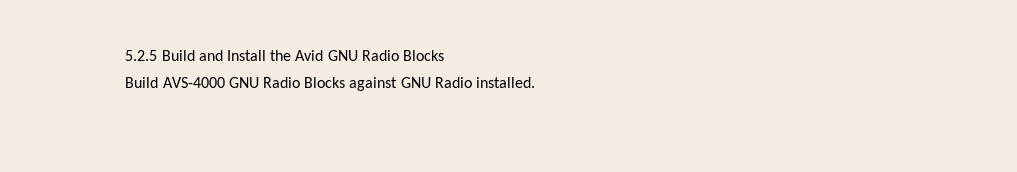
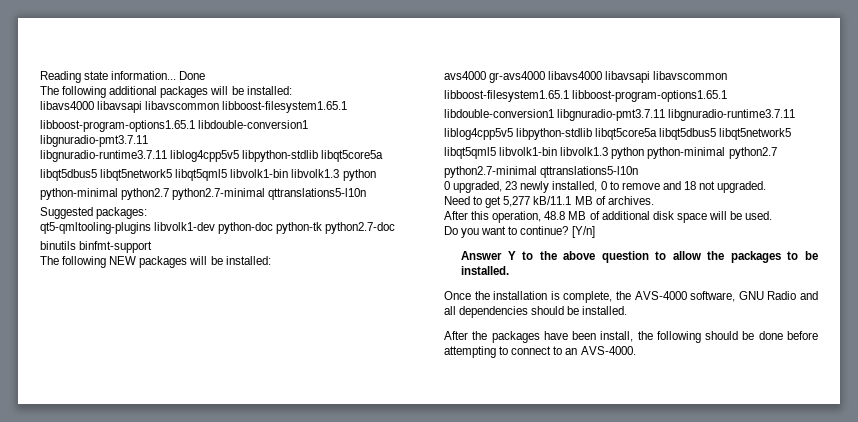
- 5.2.5 Build and Install the Avid GNU Radio Blocks
- Build AVS-4000 GNU Radio Blocks against GNU Radio installed.
+ Reading state information... Done
+ The following additional packages will be installed:
+ libavs4000 libavsapi libavscommon libboost-filesystem1.65.1
+ libboost-program-options1.65.1 libdouble-conversion1 libgnuradio-pmt3.7.11
+ libgnuradio-runtime3.7.11 liblog4cpp5v5 libpython-stdlib libqt5core5a
+ libqt5dbus5 libqt5network5 libqt5qml5 libvolk1-bin libvolk1.3 python
+ python-minimal python2.7 python2.7-minimal qttranslations5-l10n
+ Suggested packages:
+ qt5-qmltooling-plugins libvolk1-dev python-doc python-tk python2.7-doc
+ binutils binfmt-support
+ The following NEW packages will be installed:
+ avs4000 gr-avs4000 libavs4000 libavsapi libavscommon
+ libboost-filesystem1.65.1 libboost-program-options1.65.1
+ libdouble-conversion1 libgnuradio-pmt3.7.11 libgnuradio-runtime3.7.11
+ liblog4cpp5v5 libpython-stdlib libqt5core5a libqt5dbus5 libqt5network5
+ libqt5qml5 libvolk1-bin libvolk1.3 python python-minimal python2.7
+ python2.7-minimal qttranslations5-l10n
+ 0 upgraded, 23 newly installed, 0 to remove and 18 not upgraded.
+ Need to get 5,277 kB/11.1 MB of archives.
+ After this operation, 48.8 MB of additional disk space will be used.
+ Do you want to continue? [Y/n]
+ Answer Y to the above question to allow the packages to be installed.
+ Once the installation is complete, the AVS-4000 software, GNU Radio and all dependencies should be installed.
+ After the packages have been install, the following should be done before attempting to connect to an AVS-4000.

